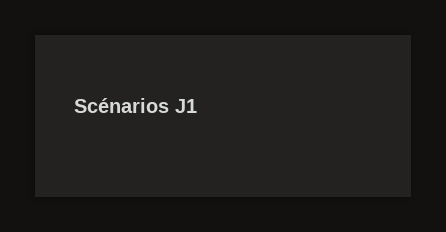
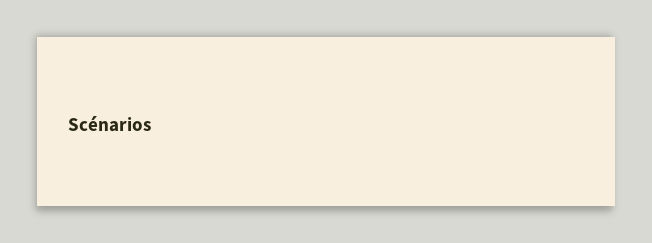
- Scénarios J1
+ Scénarios

